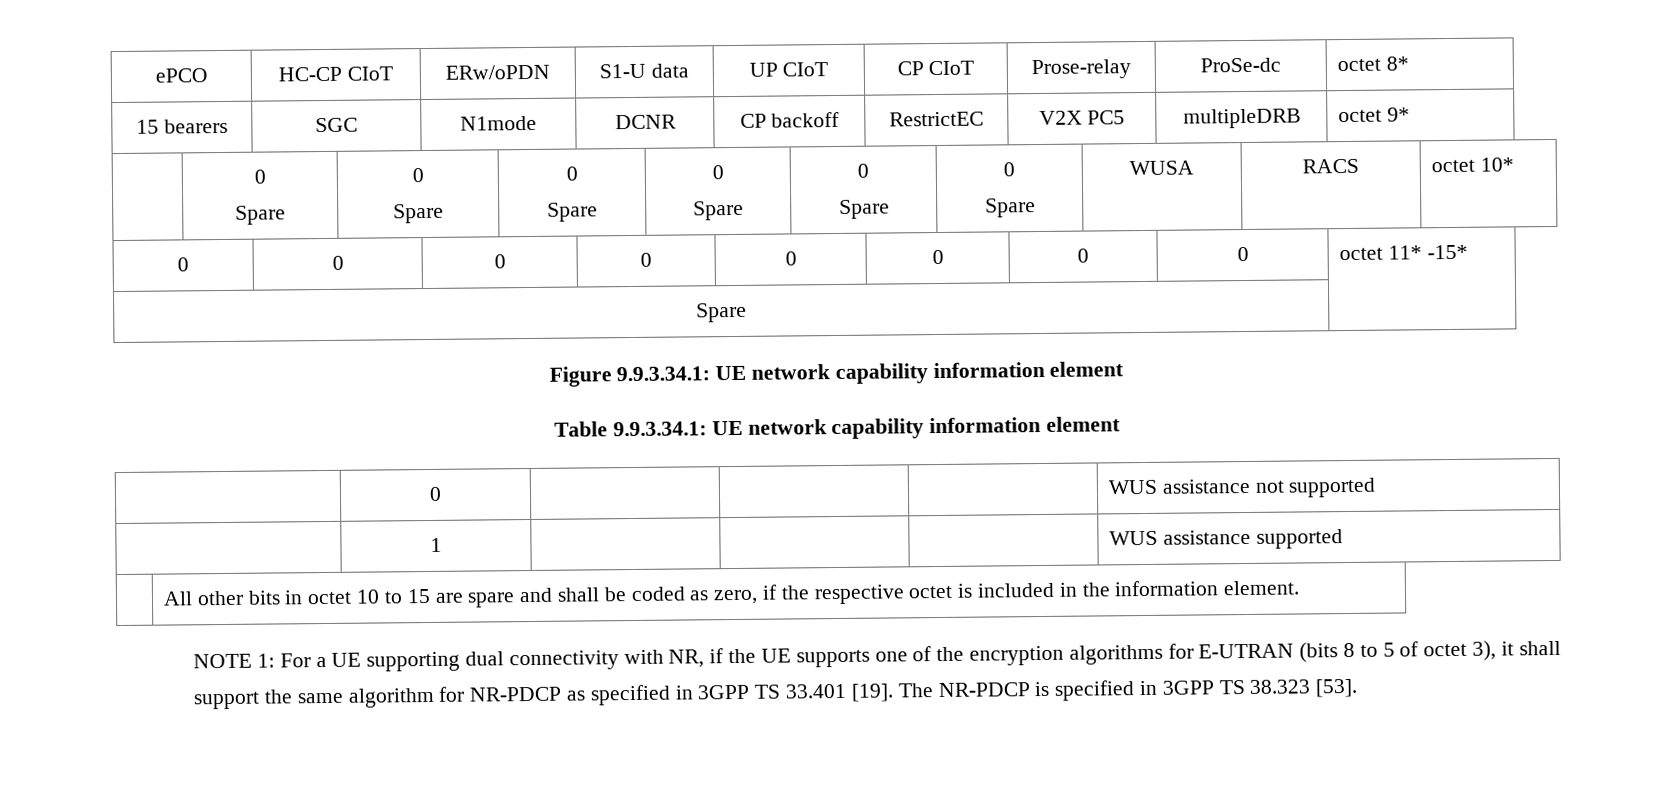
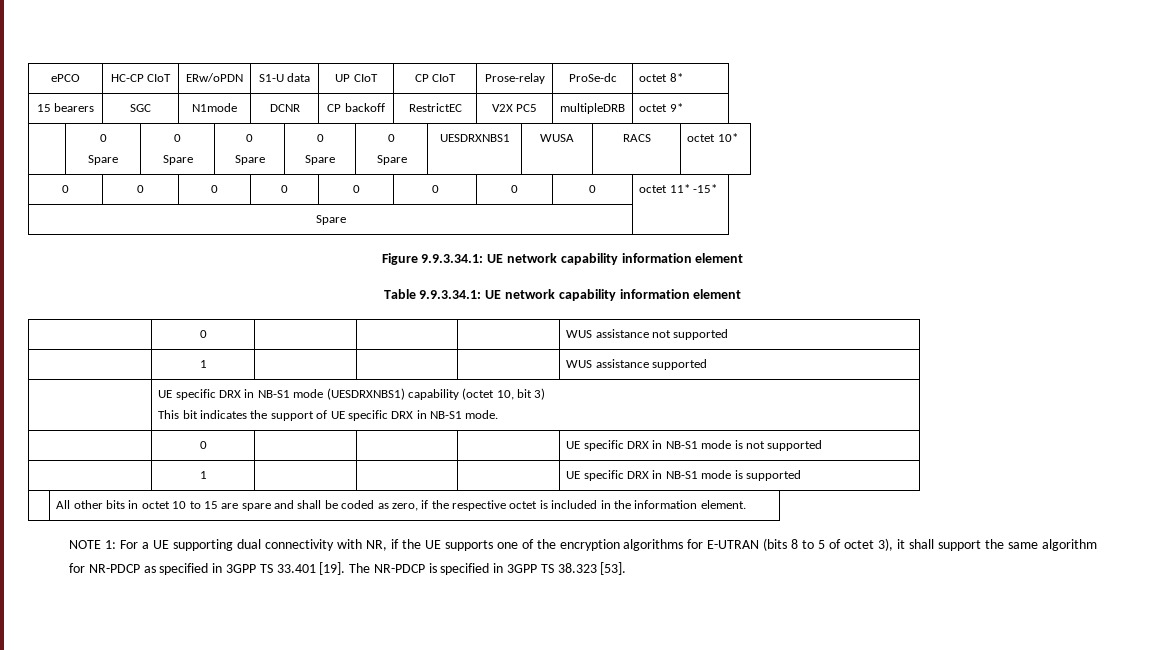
  15 bearers | SGC | N1mode | DCNR | CP backoff | RestrictEC | V2X PC5 | multipleDRB | octet 9*
  | 0
  Spare | 0
  Spare | 0
  Spare | 0
  Spare | 0
- Spare | 0
- Spare | WUSA | RACS | octet 10*
+ Spare | UESDRXNBS1 | WUSA | RACS | octet 10*
+ | UE specific DRX in NB-S1 mode (UESDRXNBS1) capability (octet 10, bit 3)
+ This bit indicates the support of UE specific DRX in NB-S1 mode.
+ | 0 | | | | UE specific DRX in NB-S1 mode is not supported
+ | 1 | | | | UE specific DRX in NB-S1 mode is supported

